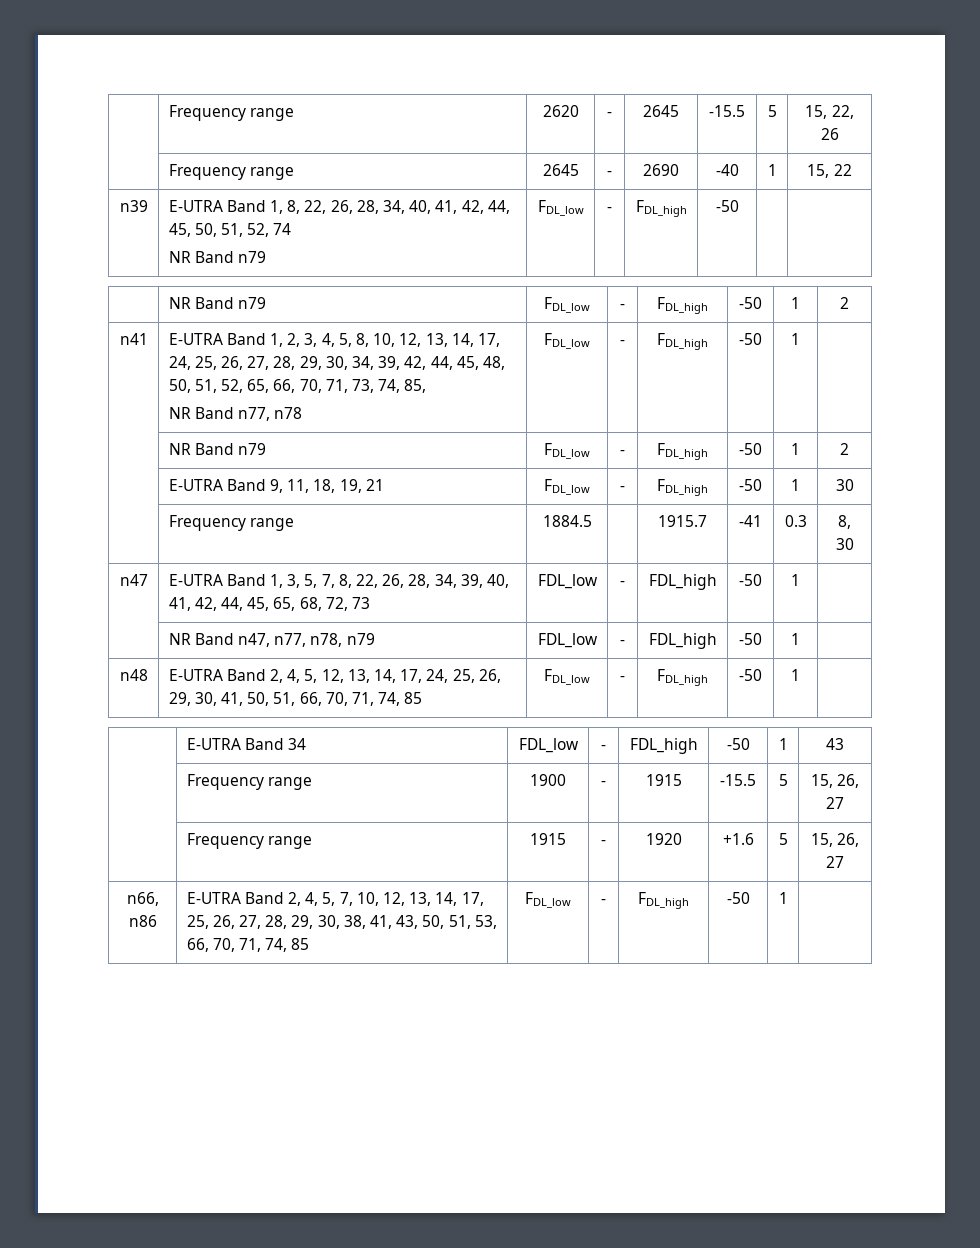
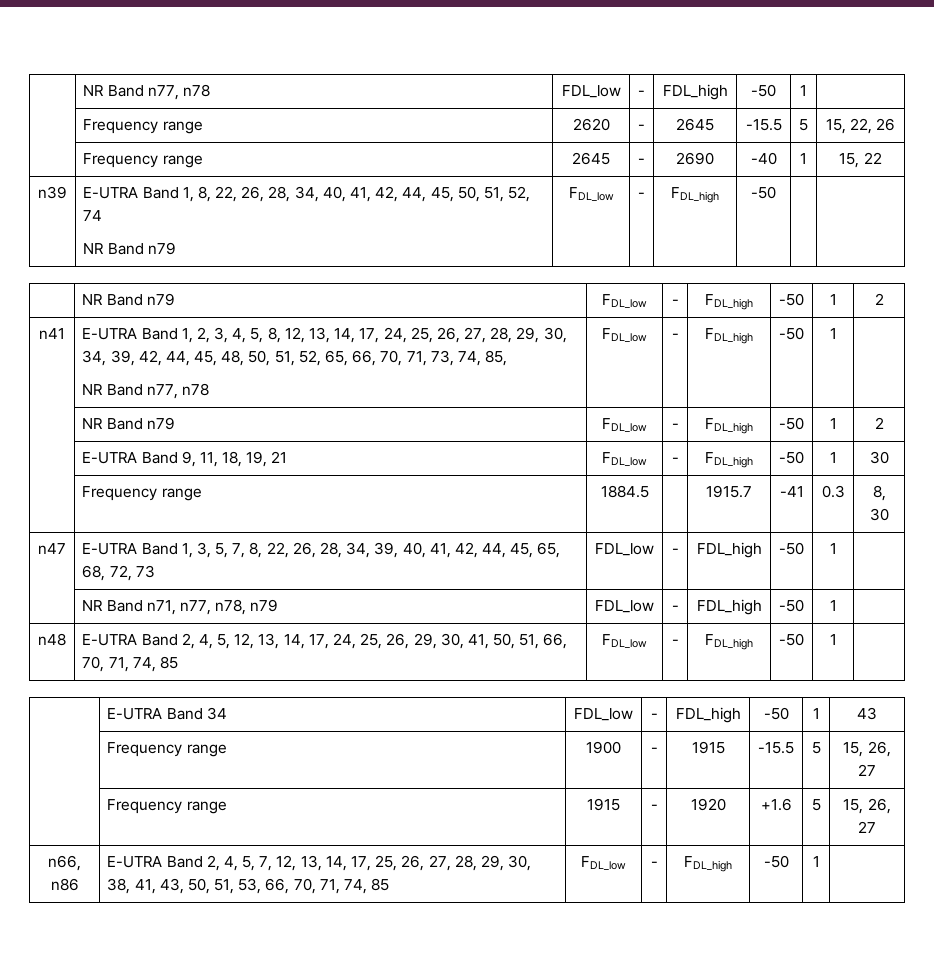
+ | NR Band n77, n78 | FDL_low | - | FDL_high | -50 | 1 |
- E-UTRA Band 1, 2, 3, 4, 5, 8, 10, 12, 13, 14, 17, 24, 25, 26, 27, 28, 29, 30, 34, 39, 42, 44, 45, 48, 50, 51, 52, 65, 66, 70, 71, 73, 74, 85,
+ E-UTRA Band 1, 2, 3, 4, 5, 8, 12, 13, 14, 17, 24, 25, 26, 27, 28, 29, 30, 34, 39, 42, 44, 45, 48, 50, 51, 52, 65, 66, 70, 71, 73, 74, 85,
- | NR Band n47, n77, n78, n79 | FDL_low | - | FDL_high | -50 | 1 |
+ | NR Band n71, n77, n78, n79 | FDL_low | - | FDL_high | -50 | 1 |
- n66, n86 | E-UTRA Band 2, 4, 5, 7, 10, 12, 13, 14, 17, 25, 26, 27, 28, 29, 30, 38, 41, 43, 50, 51, 53, 66, 70, 71, 74, 85 | FDL_low | - | FDL_high | -50 | 1 |
+ n66, n86 | E-UTRA Band 2, 4, 5, 7, 12, 13, 14, 17, 25, 26, 27, 28, 29, 30, 38, 41, 43, 50, 51, 53, 66, 70, 71, 74, 85 | FDL_low | - | FDL_high | -50 | 1 |

